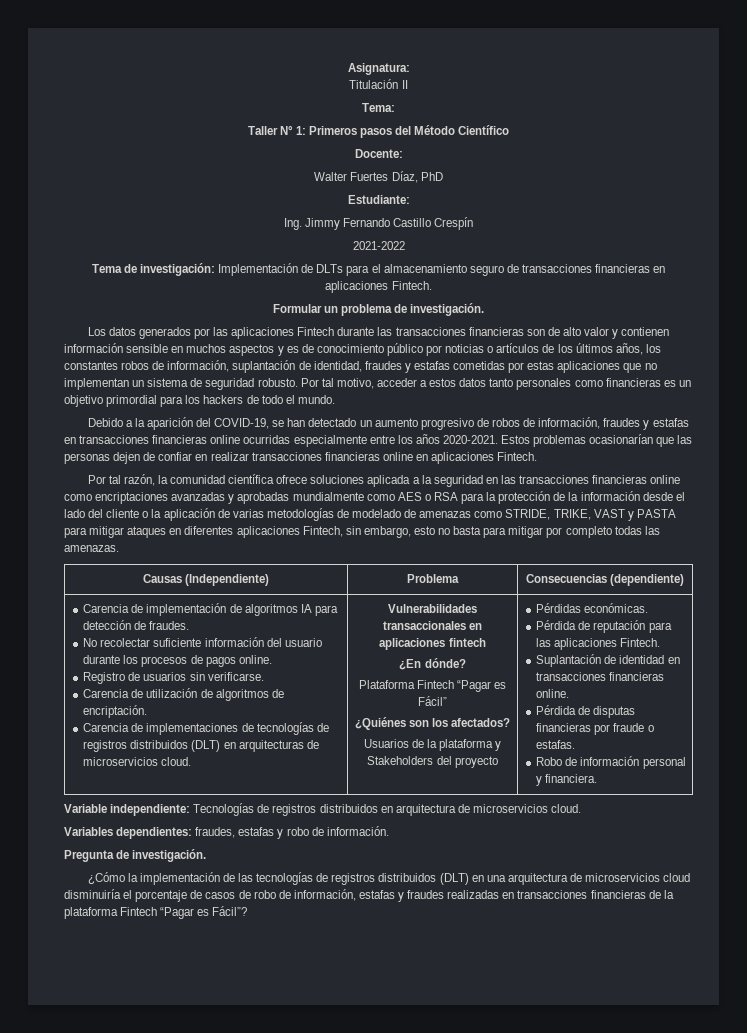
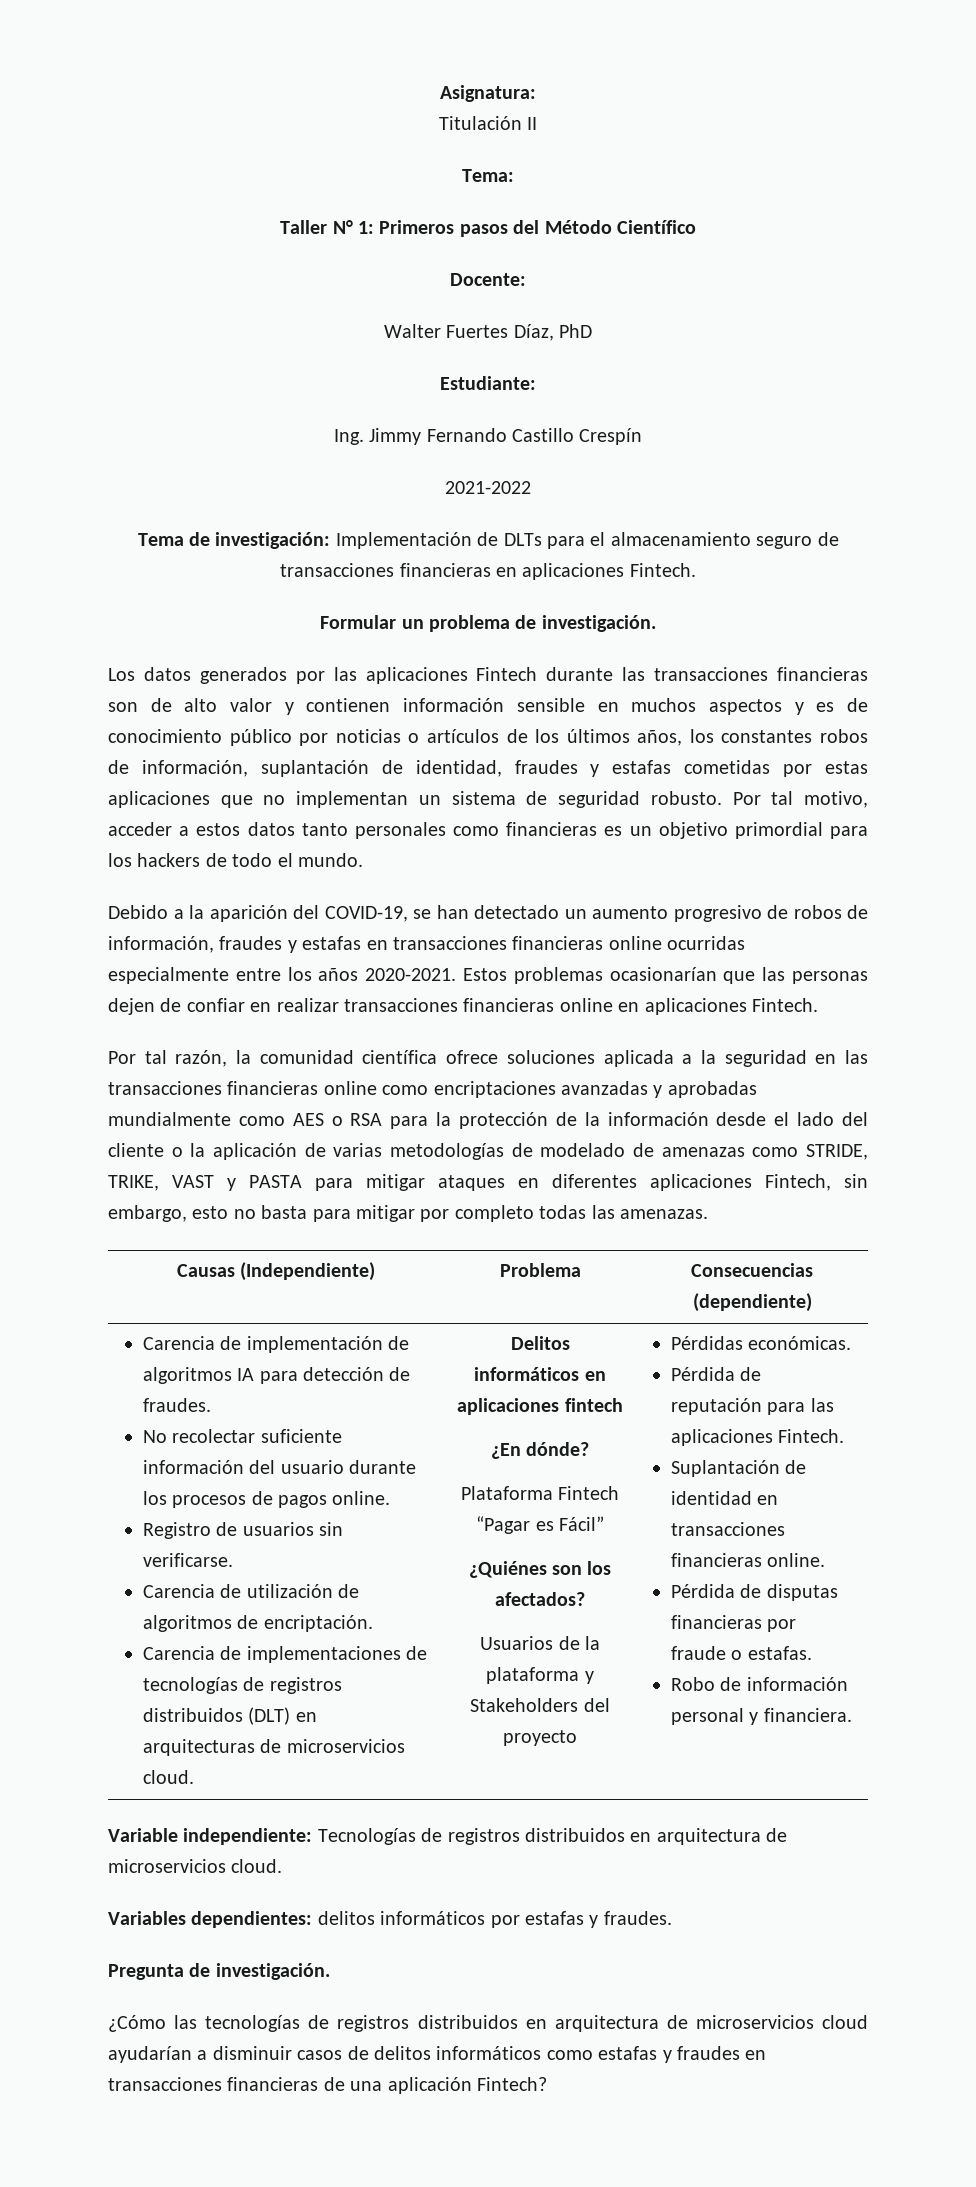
- Vulnerabilidades transaccionales en aplicaciones fintech
+ Delitos informáticos en aplicaciones fintech
- Variables dependientes: fraudes, estafas y robo de información.
+ Variables dependientes: delitos informáticos por estafas y fraudes.
- ¿Cómo la implementación de las tecnologías de registros distribuidos (DLT) en una arquitectura de microservicios cloud disminuiría el porcentaje de casos de robo de información, estafas y fraudes realizadas en transacciones financieras de la plataforma Fintech “Pagar es Fácil”?
+ ¿Cómo las tecnologías de registros distribuidos en arquitectura de microservicios cloud ayudarían a disminuir casos de delitos informáticos como estafas y fraudes en transacciones financieras de una aplicación Fintech?

